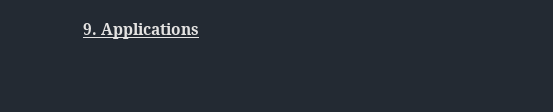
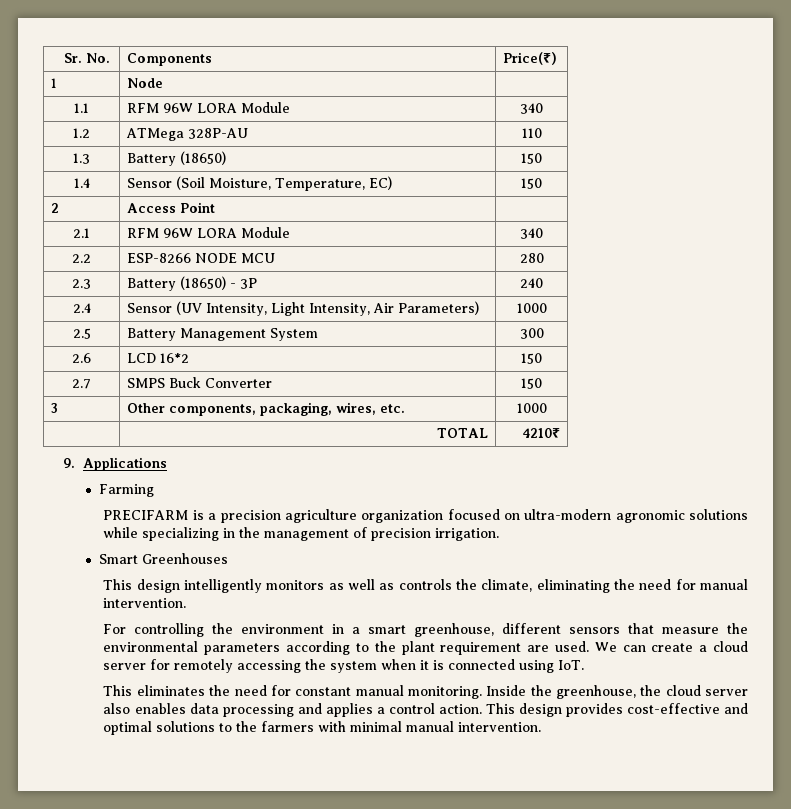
+ Sr. No. | Components | Price(₹)
+ 1 | Node |
+ 1.1 | RFM 96W LORA Module | 340
+ 1.2 | ATMega 328P-AU | 110
+ 1.3 | Battery (18650) | 150
+ 1.4 | Sensor (Soil Moisture, Temperature, EC) | 150
+ 2 | Access Point |
+ 2.1 | RFM 96W LORA Module | 340
+ 2.2 | ESP-8266 NODE MCU | 280
+ 2.3 | Battery (18650) - 3P | 240
+ 2.4 | Sensor (UV Intensity, Light Intensity, Air Parameters) | 1000
+ 2.5 | Battery Management System | 300
+ 2.6 | LCD 16*2 | 150
+ 2.7 | SMPS Buck Converter | 150
+ 3 | Other components, packaging, wires, etc. | 1000
+ | TOTAL | 4210₹
  9. Applications
+ Farming
+ PRECIFARM is a precision agriculture organization focused on ultra-modern agronomic solutions while specializing in the management of precision irrigation.
+ Smart Greenhouses
+ This design intelligently monitors as well as controls the climate, eliminating the need for manual intervention.
+ For controlling the environment in a smart greenhouse, different sensors that measure the environmental parameters according to the plant requirement are used. We can create a cloud server for remotely accessing the system when it is connected using IoT.
+ This eliminates the need for constant manual monitoring. Inside the greenhouse, the cloud server also enables data processing and applies a control action. This design provides cost-effective and optimal solutions to the farmers with minimal manual intervention.

